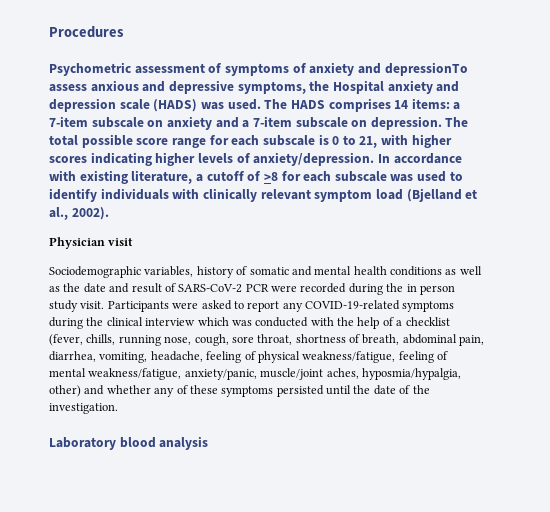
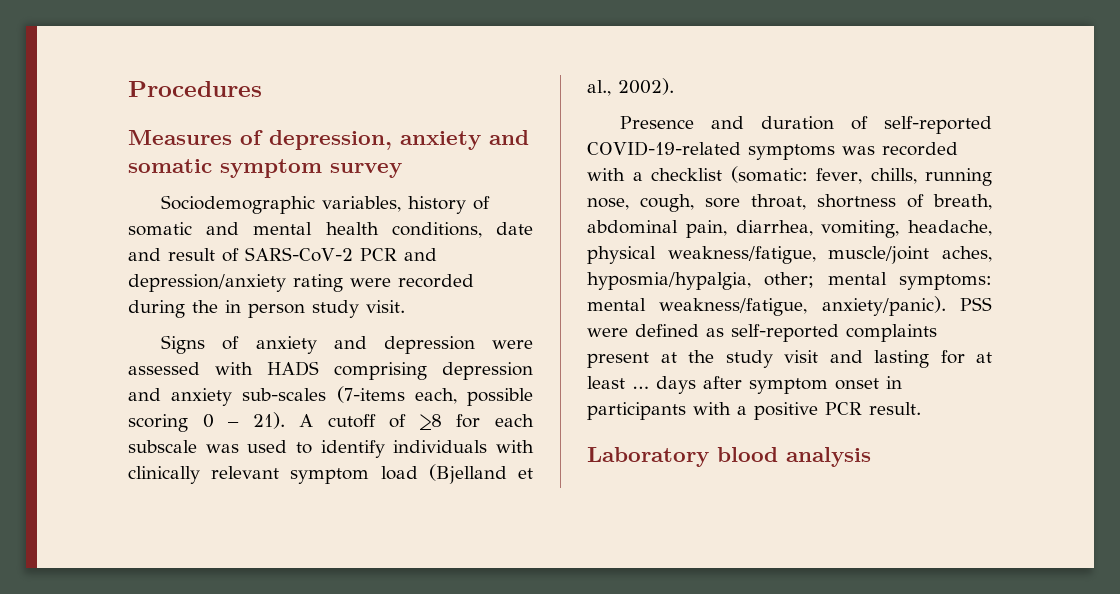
- Psychometric assessment of symptoms of anxiety and depressionTo assess anxious and depressive symptoms, the Hospital anxiety and depression scale (HADS) was used. The HADS comprises 14 items: a 7-item subscale on anxiety and a 7-item subscale on depression. The total possible score range for each subscale is 0 to 21, with higher scores indicating higher levels of anxiety/depression. In accordance with existing literature, a cutoff of >8 for each subscale was used to identify individuals with clinically relevant symptom load (Bjelland et al., 2002).
+ Measures of depression, anxiety and somatic symptom survey
+ Sociodemographic variables, history of somatic and mental health conditions, date and result of SARS-CoV-2 PCR and depression/anxiety rating were recorded during the in person study visit.
+ Signs of anxiety and depression were assessed with HADS comprising depression and anxiety sub-scales (7-items each, possible scoring 0 – 21). A cutoff of >8 for each subscale was used to identify individuals with clinically relevant symptom load (Bjelland et al., 2002).
- Physician visit
- Sociodemographic variables, history of somatic and mental health conditions as well as the date and result of SARS-CoV-2 PCR were recorded during the in person study visit. Participants were asked to report any COVID-19-related symptoms during the clinical interview which was conducted with the help of a checklist (fever, chills, running nose, cough, sore throat, shortness of breath, abdominal pain, diarrhea, vomiting, headache, feeling of physical weakness/fatigue, feeling of mental weakness/fatigue, anxiety/panic, muscle/joint aches, hyposmia/hypalgia, other) and whether any of these symptoms persisted until the date of the investigation.
+ Presence and duration of self-reported COVID-19-related symptoms was recorded with a checklist (somatic: fever, chills, running nose, cough, sore throat, shortness of breath, abdominal pain, diarrhea, vomiting, headache, physical weakness/fatigue, muscle/joint aches, hyposmia/hypalgia, other; mental symptoms: mental weakness/fatigue, anxiety/panic). PSS were defined as self-reported complaints present at the study visit and lasting for at least … days after symptom onset in participants with a positive PCR result.

